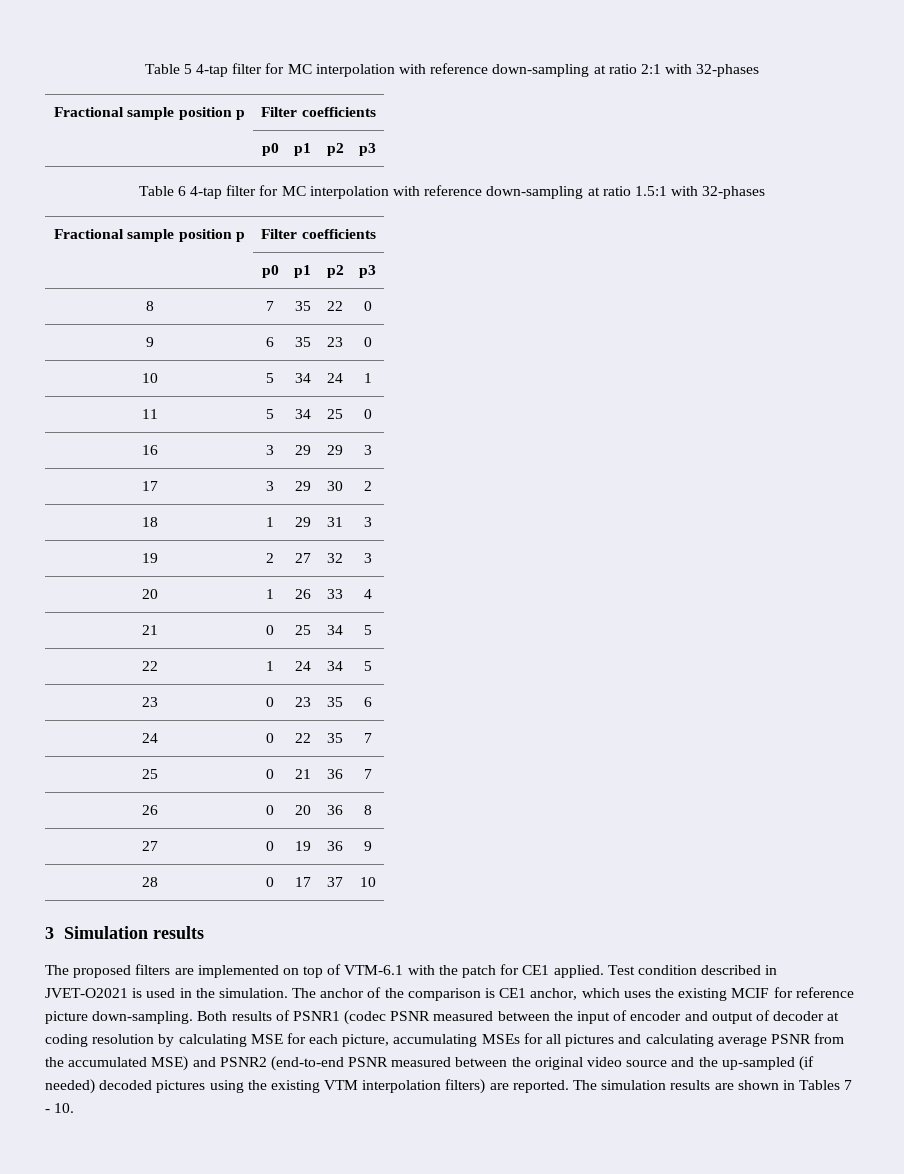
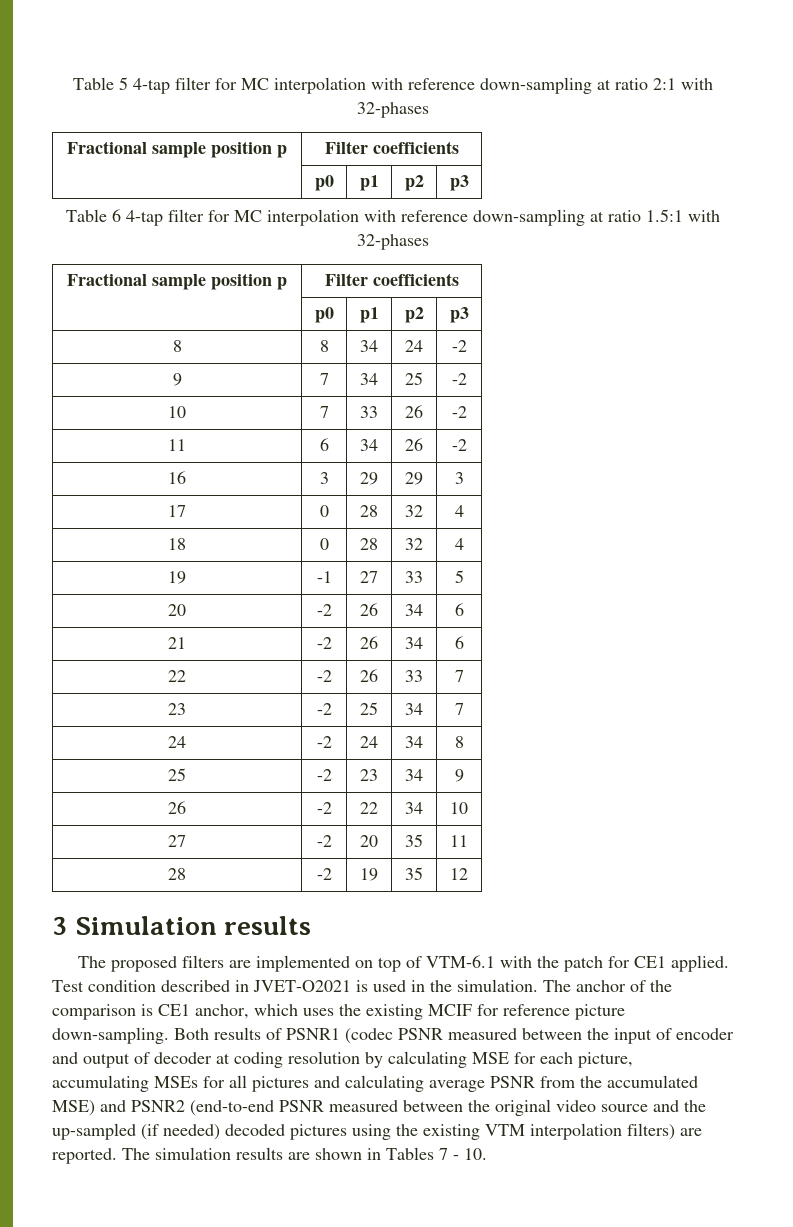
- 8 | 7 | 35 | 22 | 0
- 9 | 6 | 35 | 23 | 0
- 10 | 5 | 34 | 24 | 1
- 11 | 5 | 34 | 25 | 0
+ 8 | 8 | 34 | 24 | -2
+ 9 | 7 | 34 | 25 | -2
+ 10 | 7 | 33 | 26 | -2
+ 11 | 6 | 34 | 26 | -2
- 17 | 3 | 29 | 30 | 2
- 18 | 1 | 29 | 31 | 3
- 19 | 2 | 27 | 32 | 3
- 20 | 1 | 26 | 33 | 4
- 21 | 0 | 25 | 34 | 5
- 22 | 1 | 24 | 34 | 5
- 23 | 0 | 23 | 35 | 6
- 24 | 0 | 22 | 35 | 7
- 25 | 0 | 21 | 36 | 7
- 26 | 0 | 20 | 36 | 8
- 27 | 0 | 19 | 36 | 9
- 28 | 0 | 17 | 37 | 10
+ 17 | 0 | 28 | 32 | 4
+ 18 | 0 | 28 | 32 | 4
+ 19 | -1 | 27 | 33 | 5
+ 20 | -2 | 26 | 34 | 6
+ 21 | -2 | 26 | 34 | 6
+ 22 | -2 | 26 | 33 | 7
+ 23 | -2 | 25 | 34 | 7
+ 24 | -2 | 24 | 34 | 8
+ 25 | -2 | 23 | 34 | 9
+ 26 | -2 | 22 | 34 | 10
+ 27 | -2 | 20 | 35 | 11
+ 28 | -2 | 19 | 35 | 12

